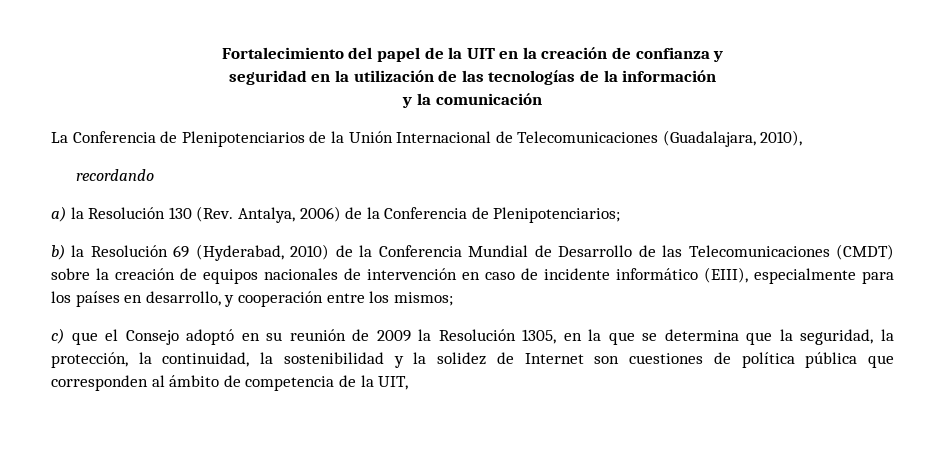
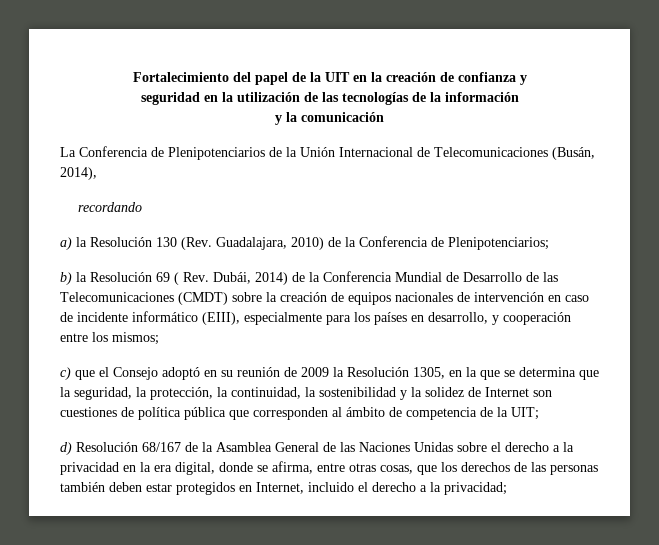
- La Conferencia de Plenipotenciarios de la Unión Internacional de Telecomunicaciones (Guadalajara, 2010),
+ La Conferencia de Plenipotenciarios de la Unión Internacional de Telecomunicaciones (Busán, 2014),
- a) la Resolución 130 (Rev. Antalya, 2006) de la Conferencia de Plenipotenciarios;
+ a) la Resolución 130 (Rev. Guadalajara, 2010) de la Conferencia de Plenipotenciarios;
- b) la Resolución 69 (Hyderabad, 2010) de la Conferencia Mundial de Desarrollo de las Telecomunicaciones (CMDT) sobre la creación de equipos nacionales de intervención en caso de incidente informático (EIII), especialmente para los países en desarrollo, y cooperación entre los mismos;
+ b) la Resolución 69 ( Rev. Dubái, 2014) de la Conferencia Mundial de Desarrollo de las Telecomunicaciones (CMDT) sobre la creación de equipos nacionales de intervención en caso de incidente informático (EIII), especialmente para los países en desarrollo, y cooperación entre los mismos;
- c) que el Consejo adoptó en su reunión de 2009 la Resolución 1305, en la que se determina que la seguridad, la protección, la continuidad, la sostenibilidad y la solidez de Internet son cuestiones de política pública que corresponden al ámbito de competencia de la UIT,
+ c) que el Consejo adoptó en su reunión de 2009 la Resolución 1305, en la que se determina que la seguridad, la protección, la continuidad, la sostenibilidad y la solidez de Internet son cuestiones de política pública que corresponden al ámbito de competencia de la UIT;
+ d) Resolución 68/167 de la Asamblea General de las Naciones Unidas sobre el derecho a la privacidad en la era digital, donde se afirma, entre otras cosas, que los derechos de las personas también deben estar protegidos en Internet, incluido el derecho a la privacidad;

